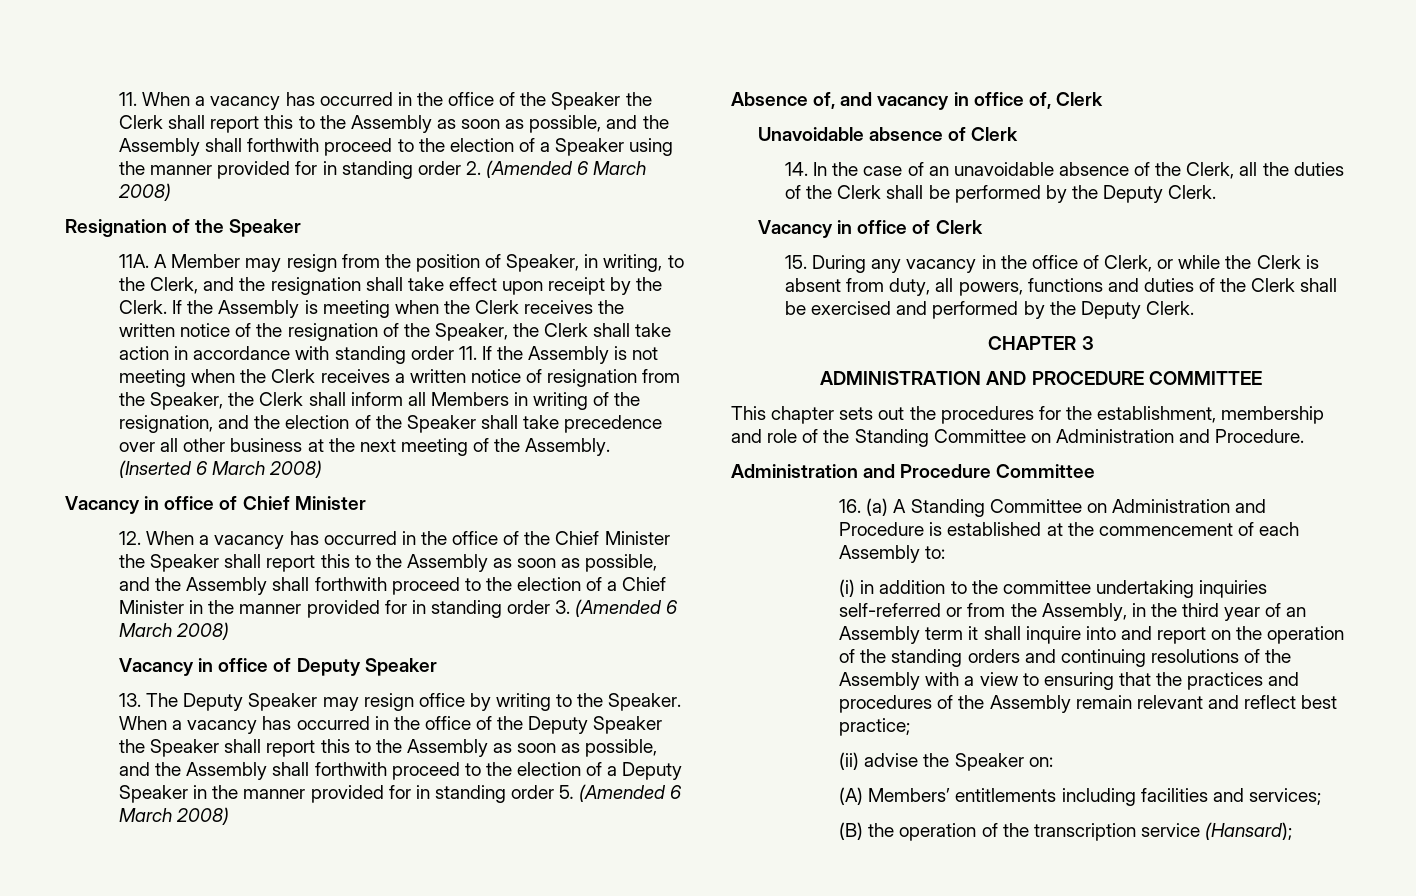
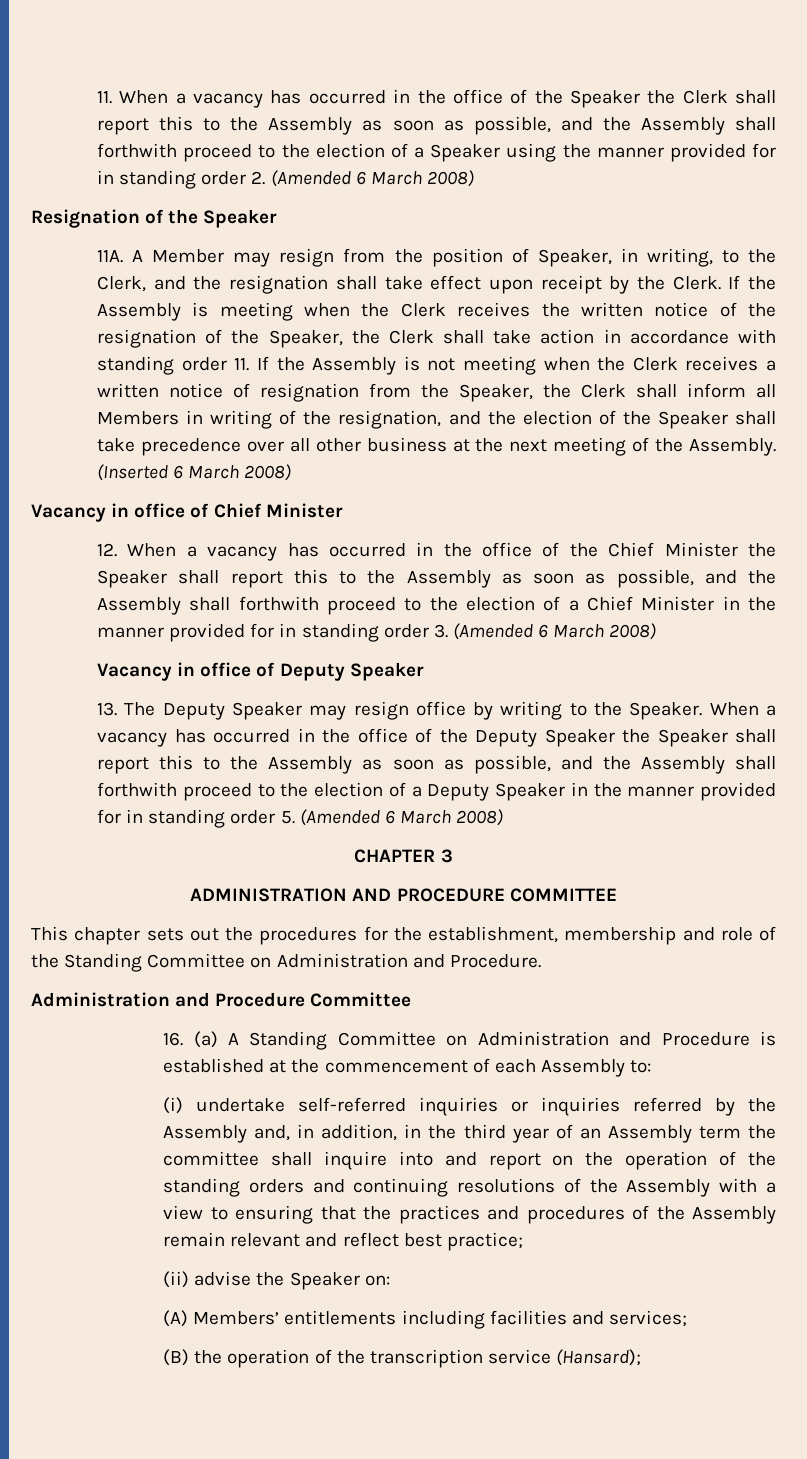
- Absence of, and vacancy in office of, Clerk
- Unavoidable absence of Clerk
- 14. In the case of an unavoidable absence of the Clerk, all the duties of the Clerk shall be performed by the Deputy Clerk.
- Vacancy in office of Clerk
- 15. During any vacancy in the office of Clerk, or while the Clerk is absent from duty, all powers, functions and duties of the Clerk shall be exercised and performed by the Deputy Clerk.
- (i) in addition to the committee undertaking inquiries self-referred or from the Assembly, in the third year of an Assembly term it shall inquire into and report on the operation of the standing orders and continuing resolutions of the Assembly with a view to ensuring that the practices and procedures of the Assembly remain relevant and reflect best practice;
+ (i) undertake self-referred inquiries or inquiries referred by the Assembly and, in addition, in the third year of an Assembly term the committee shall inquire into and report on the operation of the standing orders and continuing resolutions of the Assembly with a view to ensuring that the practices and procedures of the Assembly remain relevant and reflect best practice;

